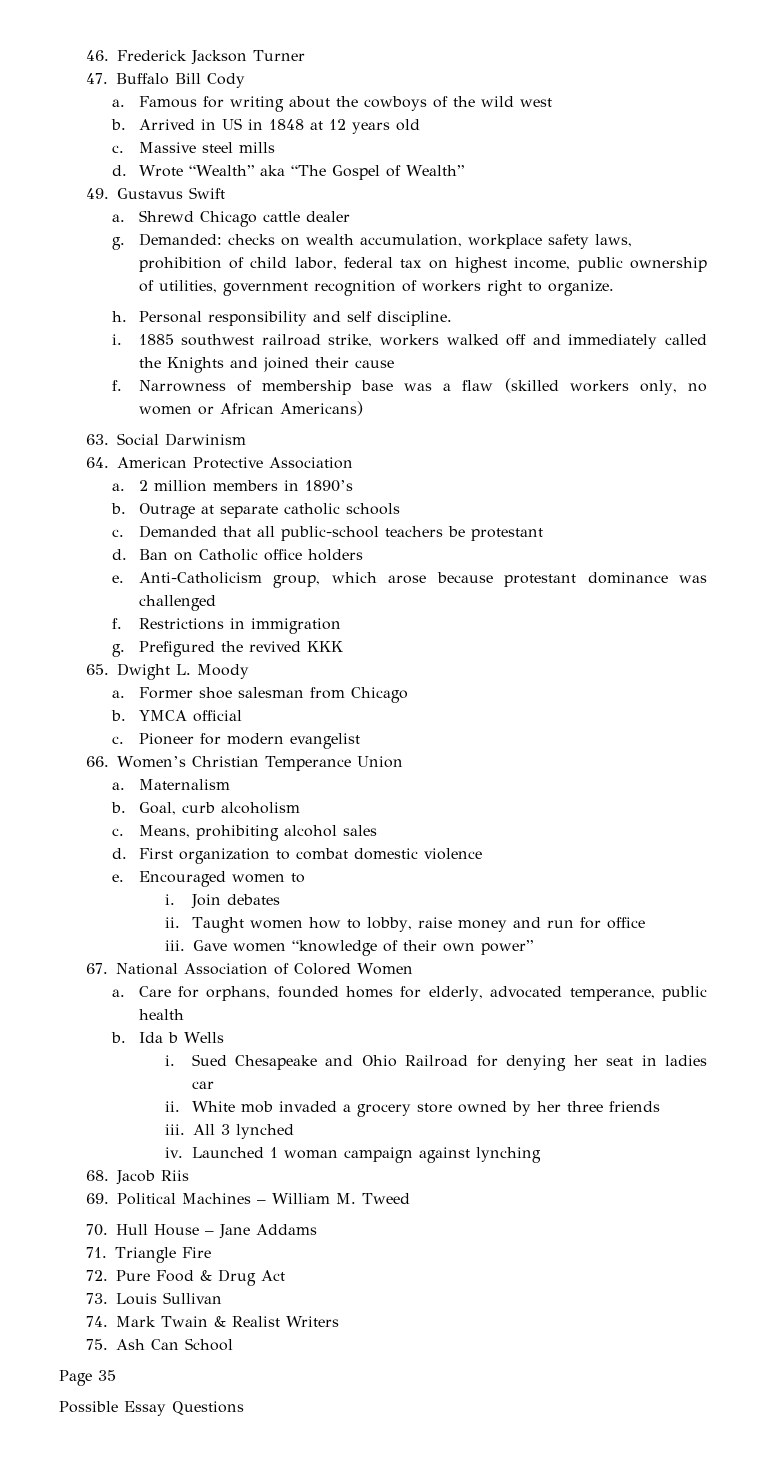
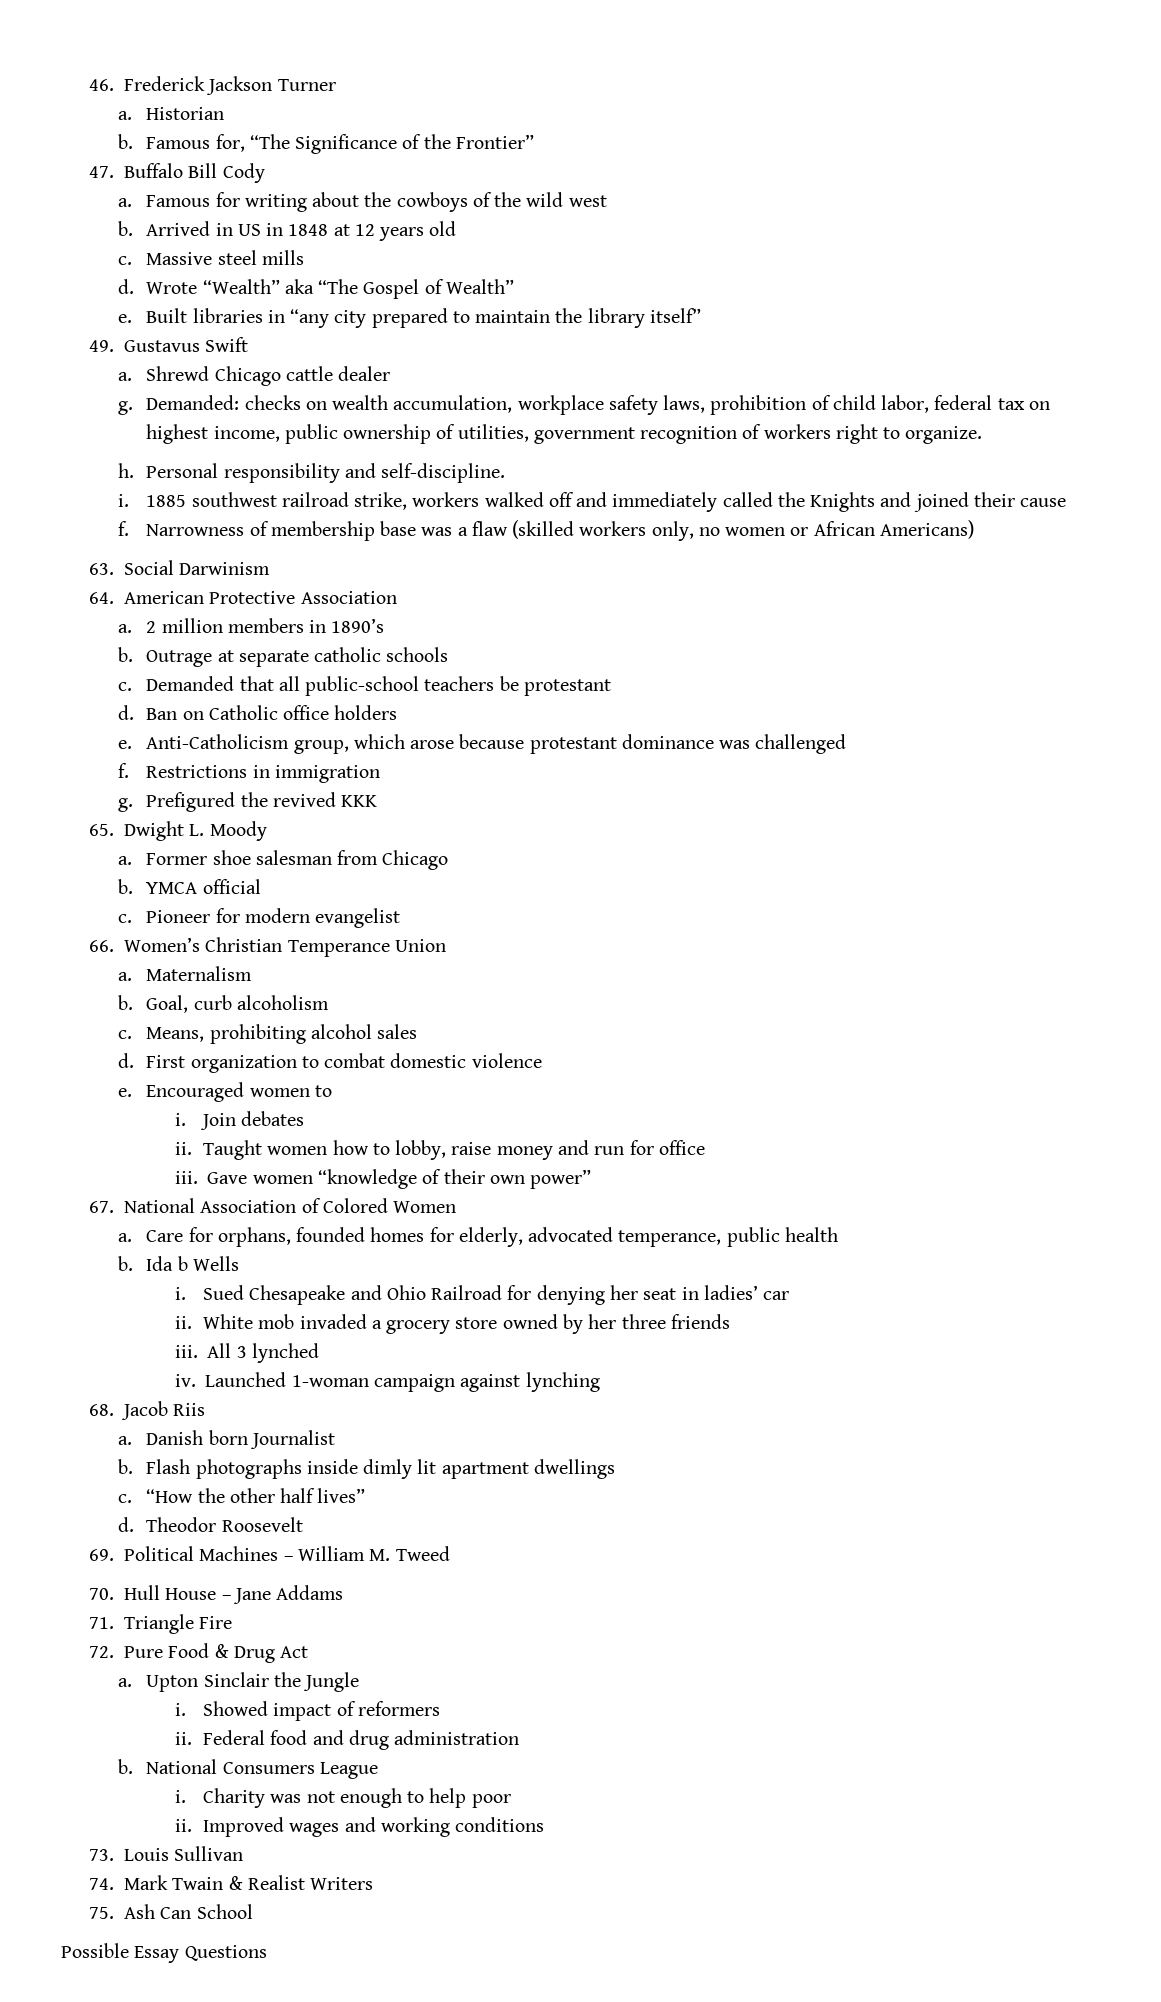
+ a. Historian
+ b. Famous for, “The Significance of the Frontier”
+ e. Built libraries in “any city prepared to maintain the library itself”
- Personal responsibility and self discipline.
+ Personal responsibility and self-discipline.
- Sued Chesapeake and Ohio Railroad for denying her seat in ladies car
+ Sued Chesapeake and Ohio Railroad for denying her seat in ladies’ car
- Launched 1 woman campaign against lynching
+ Launched 1-woman campaign against lynching
+ a. Danish born Journalist
+ b. Flash photographs inside dimly lit apartment dwellings
+ c. “How the other half lives”
+ d. Theodor Roosevelt
+ a. Upton Sinclair the Jungle
+ i. Showed impact of reformers
+ ii. Federal food and drug administration
+ b. National Consumers League
+ i. Charity was not enough to help poor
+ ii. Improved wages and working conditions
- Page 35

